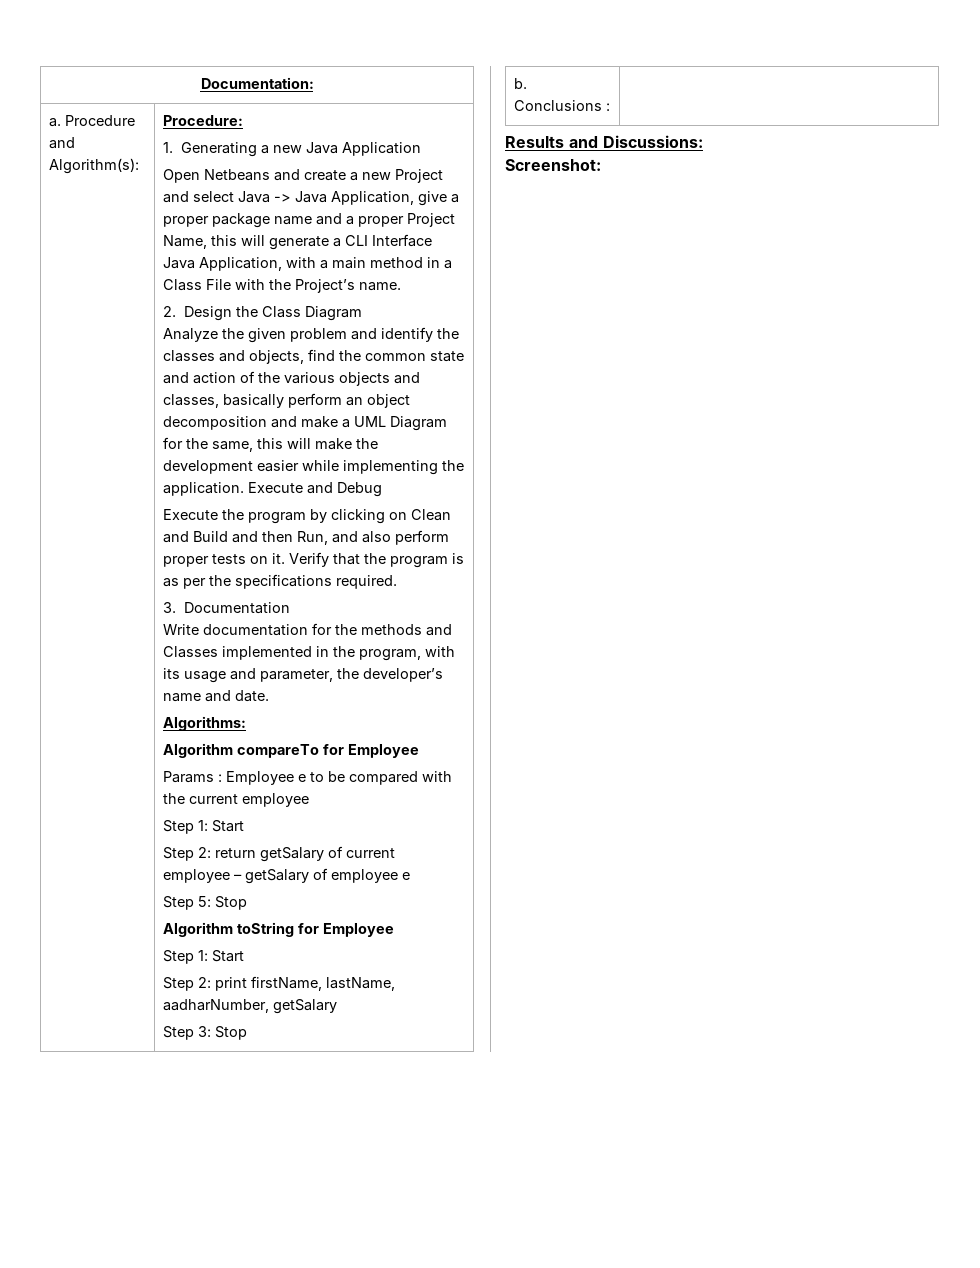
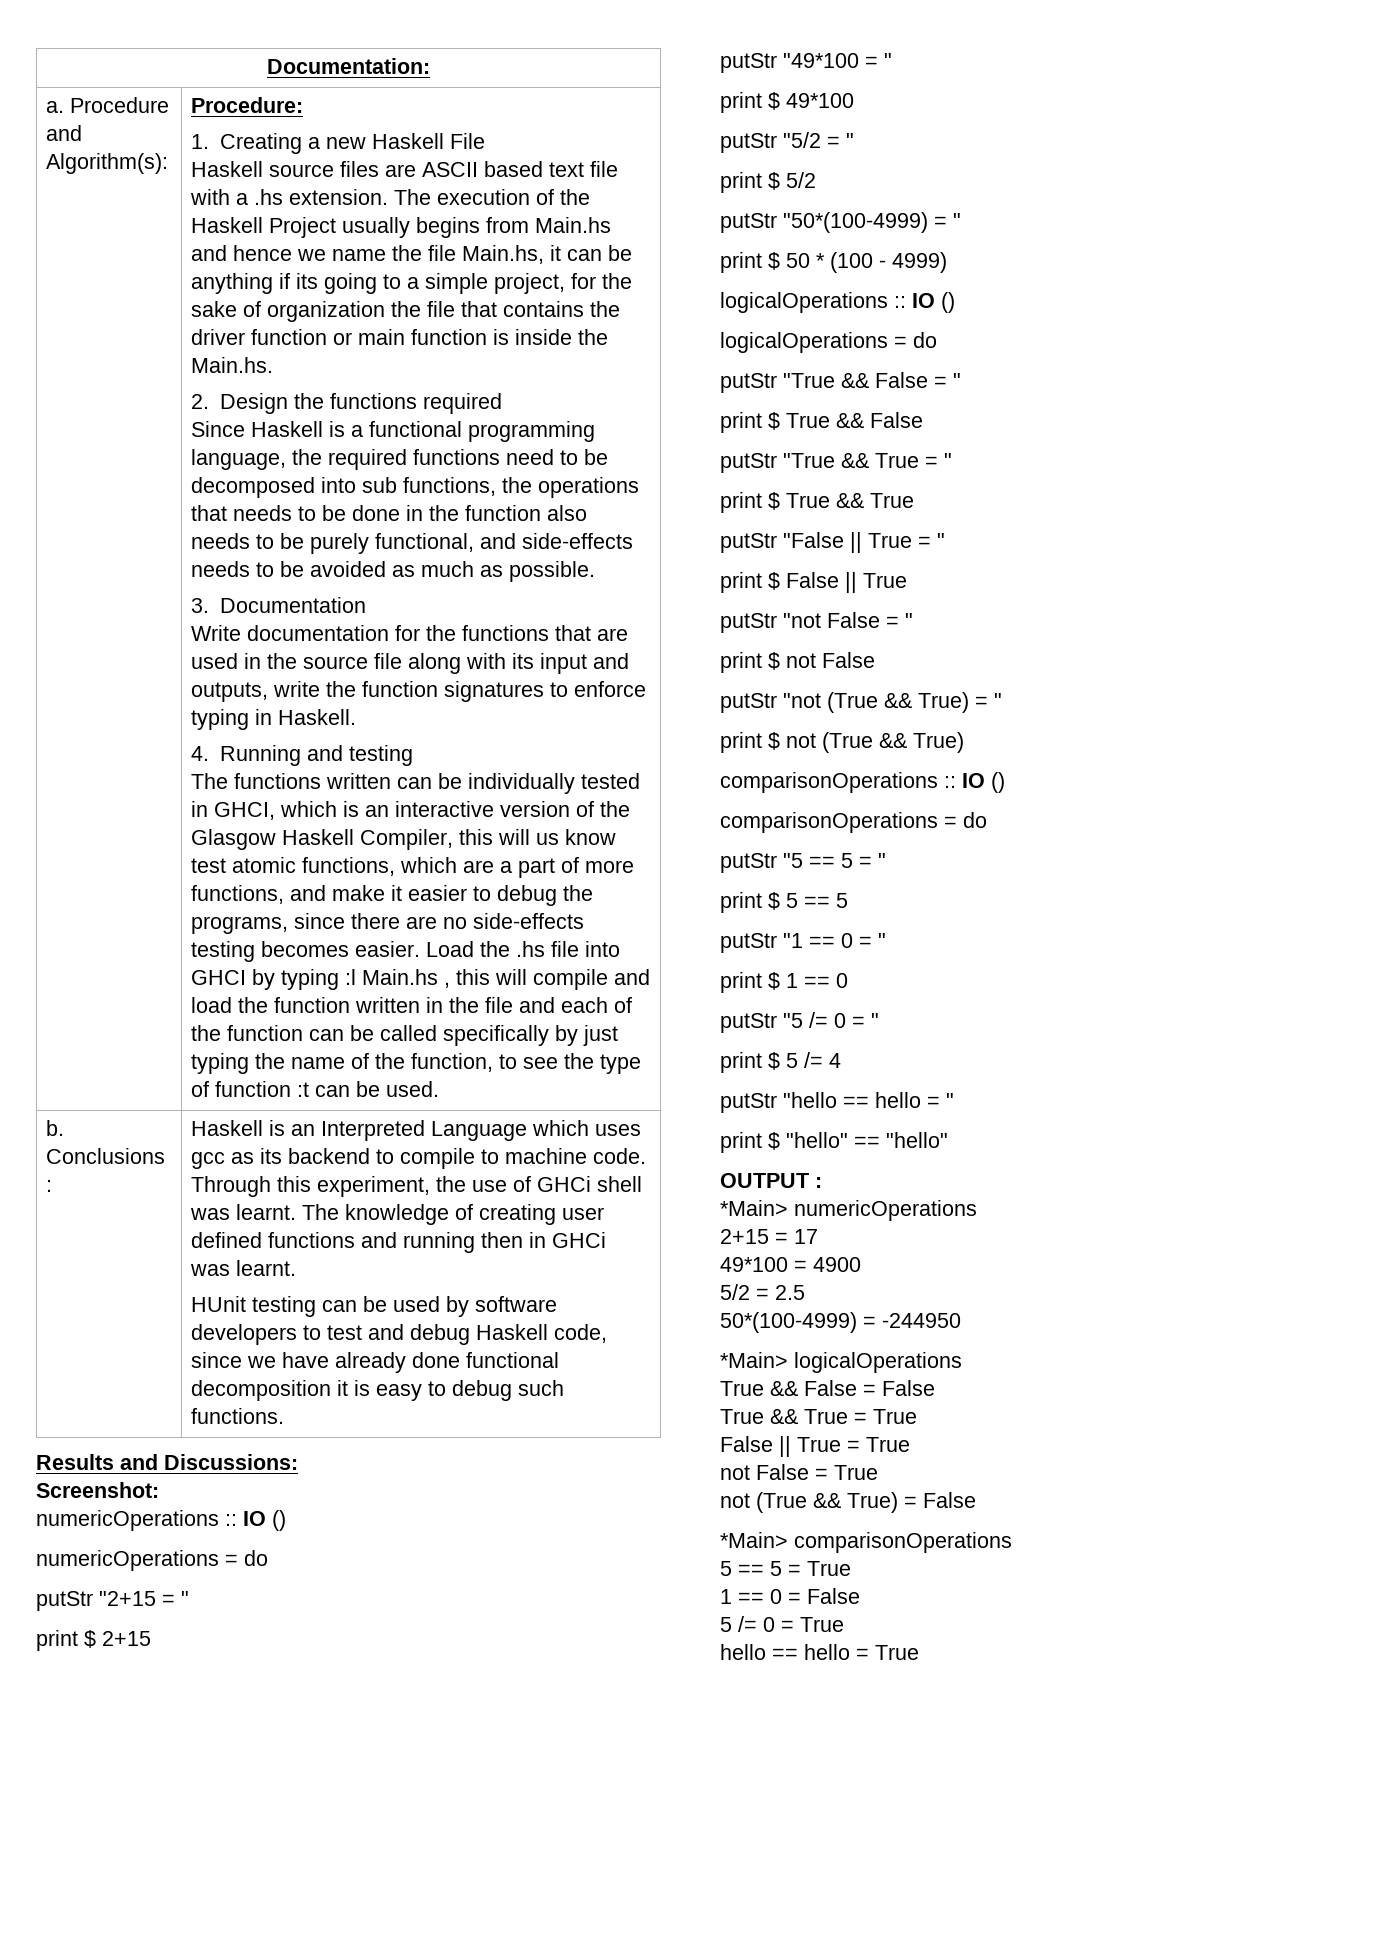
- 1. Generating a new Java Application
- Open Netbeans and create a new Project and select Java -> Java Application, give a proper package name and a proper Project Name, this will generate a CLI Interface Java Application, with a main method in a Class File with the Project’s name.
- 2. Design the Class Diagram
- Analyze the given problem and identify the classes and objects, find the common state and action of the various objects and classes, basically perform an object decomposition and make a UML Diagram for the same, this will make the development easier while implementing the application. Execute and Debug
- Execute the program by clicking on Clean and Build and then Run, and also perform proper tests on it. Verify that the program is as per the specifications required.
+ 1. Creating a new Haskell File
+ Haskell source files are ASCII based text file with a .hs extension. The execution of the Haskell Project usually begins from Main.hs and hence we name the file Main.hs, it can be anything if its going to a simple project, for the sake of organization the file that contains the driver function or main function is inside the Main.hs.
+ 2. Design the functions required
+ Since Haskell is a functional programming language, the required functions need to be decomposed into sub functions, the operations that needs to be done in the function also needs to be purely functional, and side-effects needs to be avoided as much as possible.
- Write documentation for the methods and Classes implemented in the program, with its usage and parameter, the developer’s name and date.
- Algorithms:
- Algorithm compareTo for Employee
- Params : Employee e to be compared with the current employee
- Step 1: Start
- Step 2: return getSalary of current employee – getSalary of employee e
- Step 5: Stop
- Algorithm toString for Employee
- Step 1: Start
- Step 2: print firstName, lastName, aadharNumber, getSalary
- Step 3: Stop
- b. Conclusions : |
+ Write documentation for the functions that are used in the source file along with its input and outputs, write the function signatures to enforce typing in Haskell.
+ 4. Running and testing
+ The functions written can be individually tested in GHCI, which is an interactive version of the Glasgow Haskell Compiler, this will us know test atomic functions, which are a part of more functions, and make it easier to debug the programs, since there are no side-effects testing becomes easier. Load the .hs file into GHCI by typing :l Main.hs , this will compile and load the function written in the file and each of the function can be called specifically by just typing the name of the function, to see the type of function :t can be used.
+ b. Conclusions : | Haskell is an Interpreted Language which uses gcc as its backend to compile to machine code. Through this experiment, the use of GHCi shell was learnt. The knowledge of creating user defined functions and running then in GHCi was learnt.
+ HUnit testing can be used by software developers to test and debug Haskell code, since we have already done functional decomposition it is easy to debug such functions.
  Results and Discussions:
  Screenshot:
+ numericOperations :: IO ()
+ numericOperations = do
+ putStr "2+15 = "
+ print $ 2+15
+ putStr "49*100 = "
+ print $ 49*100
+ putStr "5/2 = "
+ print $ 5/2
+ putStr "50*(100-4999) = "
+ print $ 50 * (100 - 4999)
+ logicalOperations :: IO ()
+ logicalOperations = do
+ putStr "True && False = "
+ print $ True && False
+ putStr "True && True = "
+ print $ True && True
+ putStr "False || True = "
+ print $ False || True
+ putStr "not False = "
+ print $ not False
+ putStr "not (True && True) = "
+ print $ not (True && True)
+ comparisonOperations :: IO ()
+ comparisonOperations = do
+ putStr "5 == 5 = "
+ print $ 5 == 5
+ putStr "1 == 0 = "
+ print $ 1 == 0
+ putStr "5 /= 0 = "
+ print $ 5 /= 4
+ putStr "hello == hello = "
+ print $ "hello" == "hello"
+ OUTPUT :
+ *Main> numericOperations
+ 2+15 = 17
+ 49*100 = 4900
+ 5/2 = 2.5
+ 50*(100-4999) = -244950
+ *Main> logicalOperations
+ True && False = False
+ True && True = True
+ False || True = True
+ not False = True
+ not (True && True) = False
+ *Main> comparisonOperations
+ 5 == 5 = True
+ 1 == 0 = False
+ 5 /= 0 = True
+ hello == hello = True

